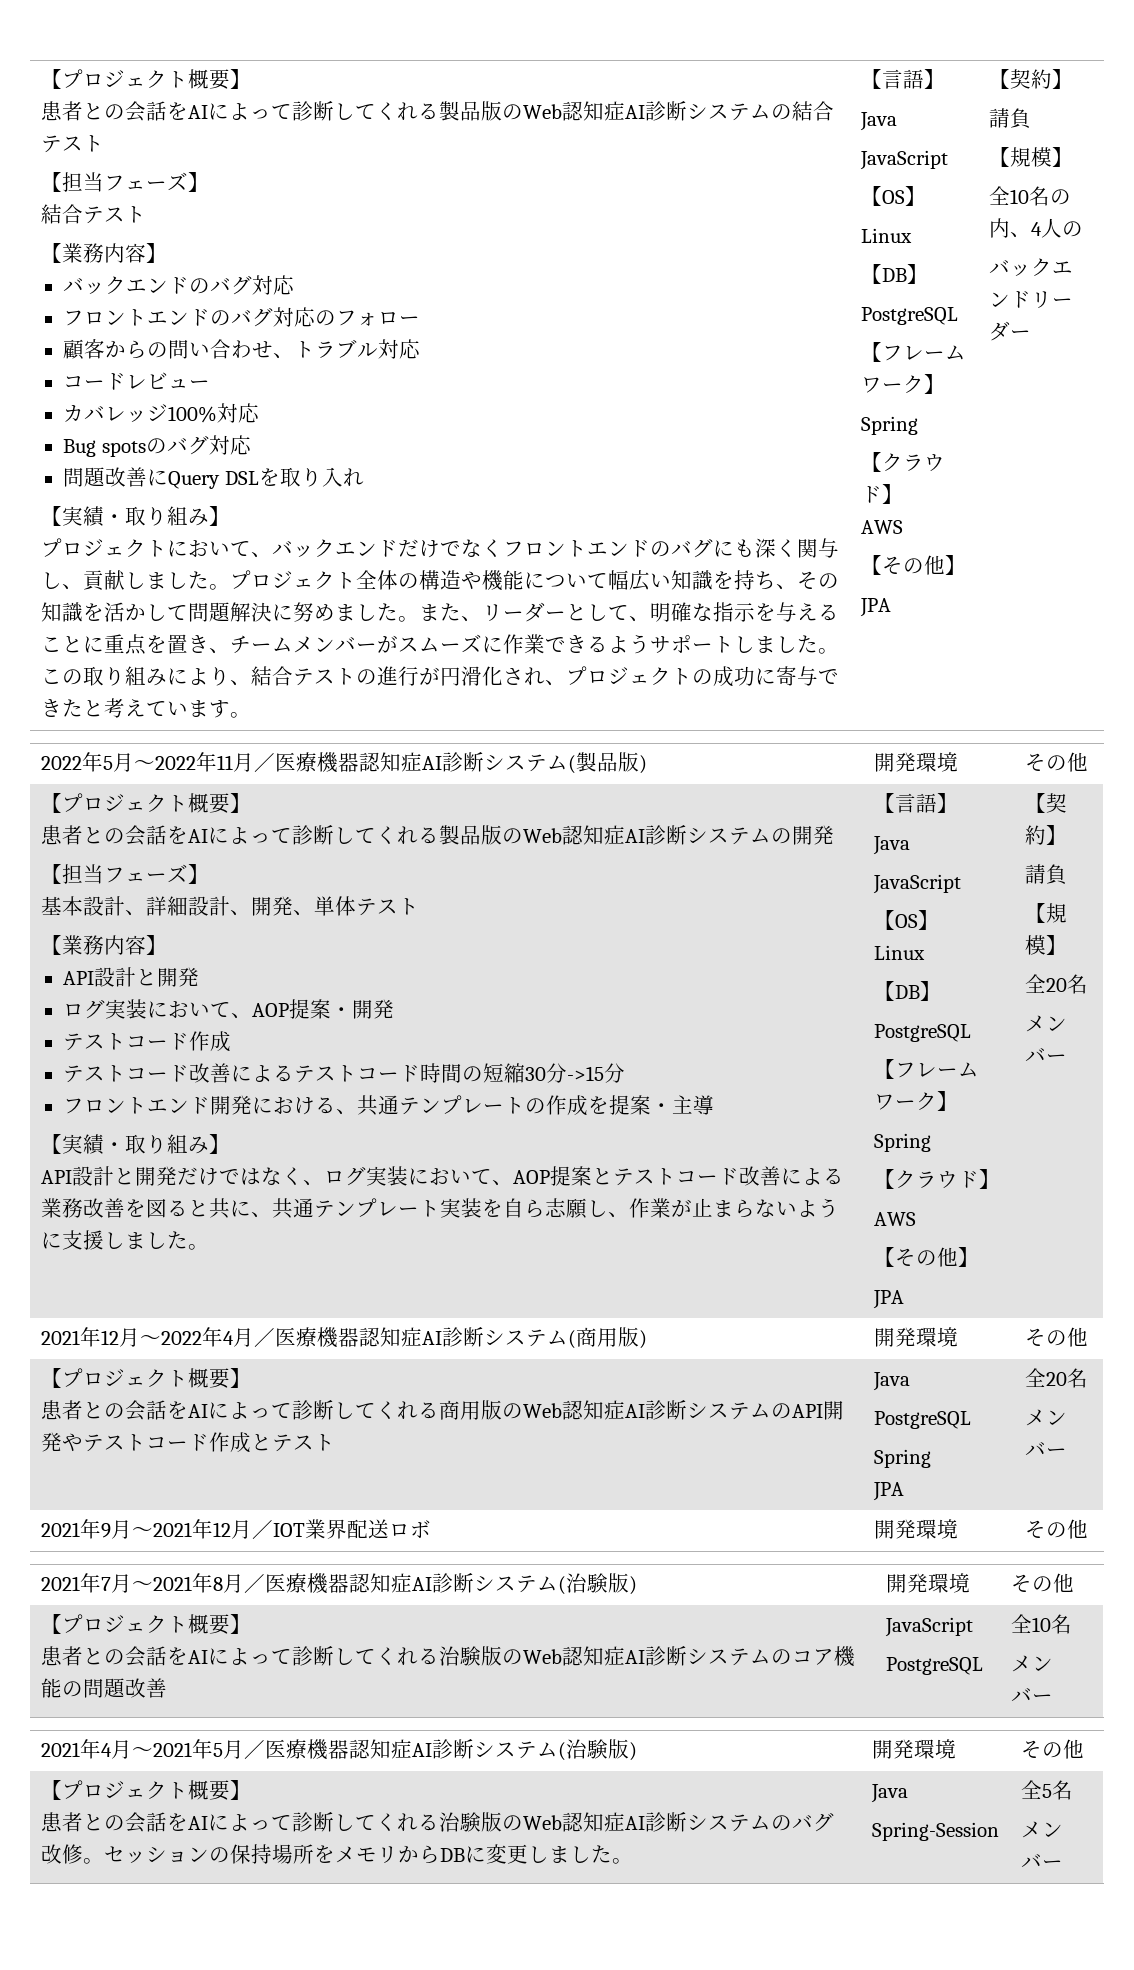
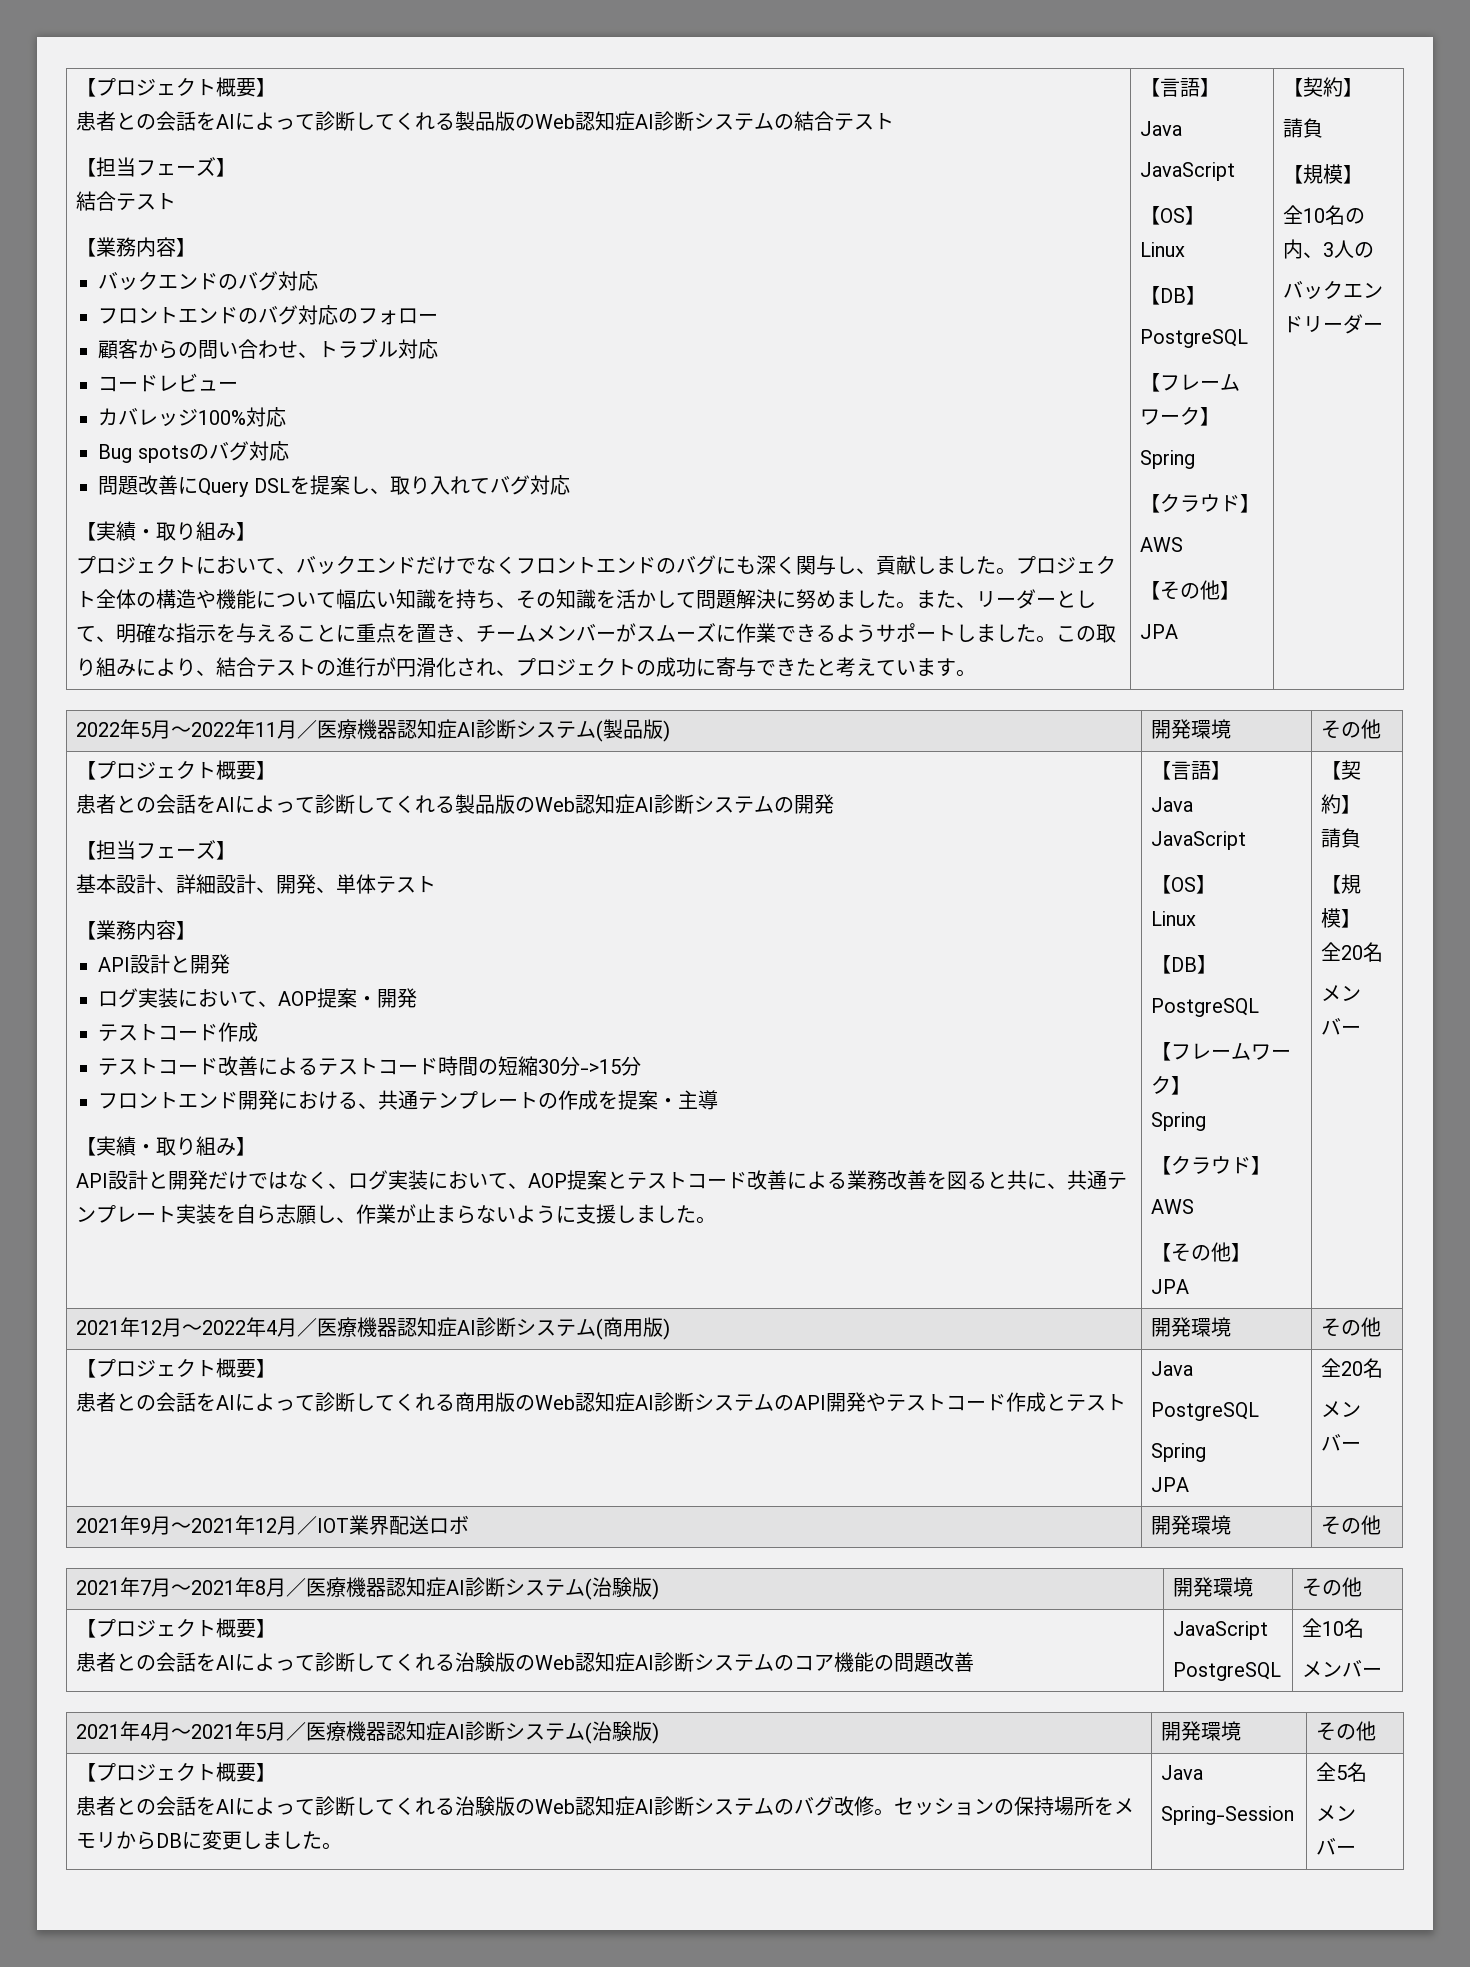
- 問題改善にQuery DSLを取り入れ
+ 問題改善にQuery DSLを提案し、取り入れてバグ対応
- 全10名の内、4人の
+ 全10名の内、3人の

